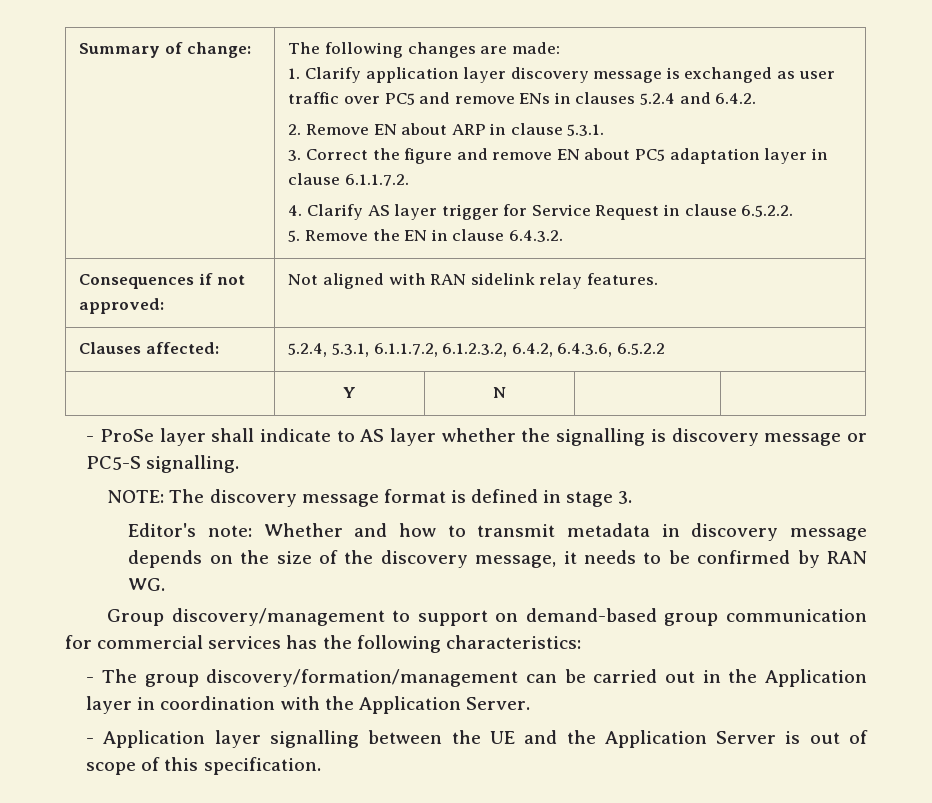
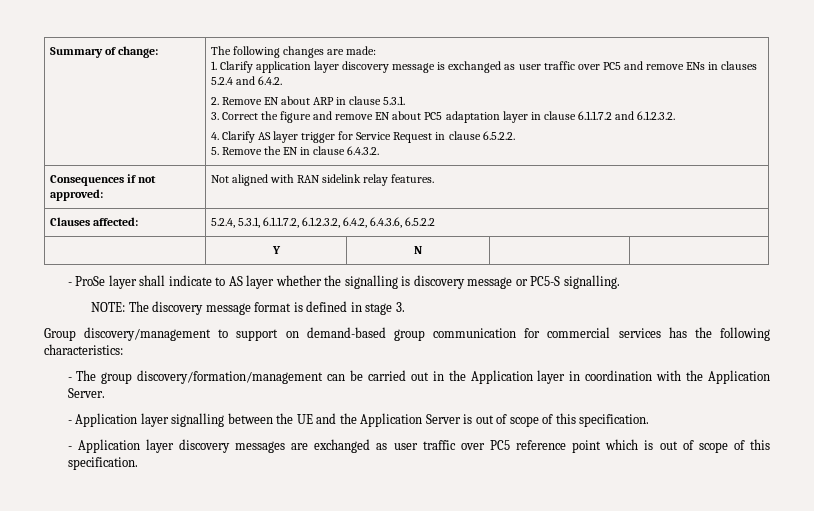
- 3. Correct the figure and remove EN about PC5 adaptation layer in clause 6.1.1.7.2.
+ 3. Correct the figure and remove EN about PC5 adaptation layer in clause 6.1.1.7.2 and 6.1.2.3.2.
- Editor's note: Whether and how to transmit metadata in discovery message depends on the size of the discovery message, it needs to be confirmed by RAN WG.
+ - Application layer discovery messages are exchanged as user traffic over PC5 reference point which is out of scope of this specification.

